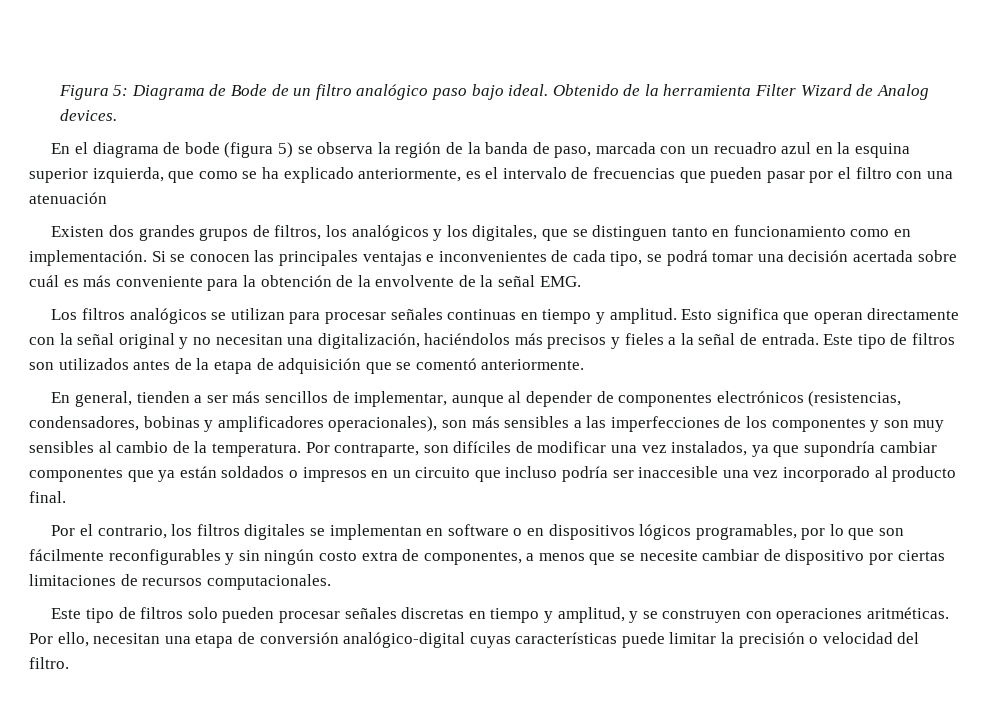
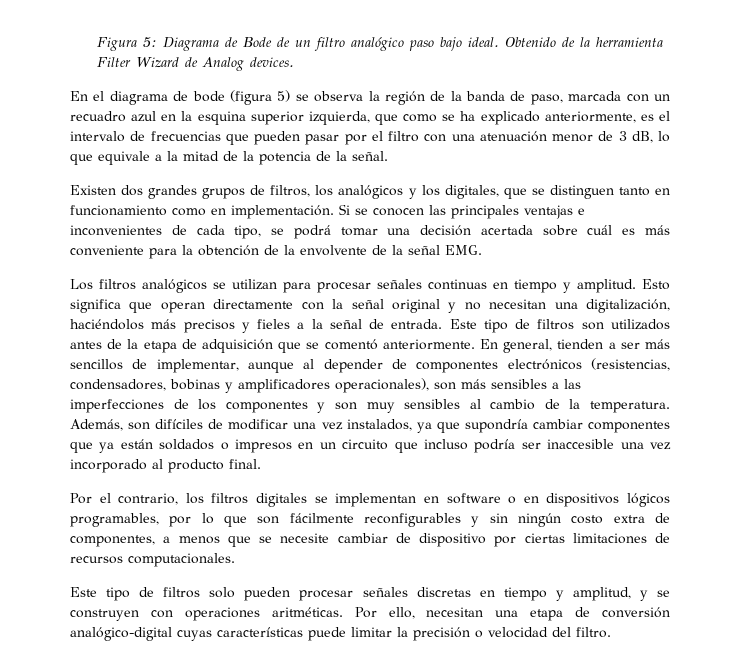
- En el diagrama de bode (figura 5) se observa la región de la banda de paso, marcada con un recuadro azul en la esquina superior izquierda, que como se ha explicado anteriormente, es el intervalo de frecuencias que pueden pasar por el filtro con una atenuación
+ En el diagrama de bode (figura 5) se observa la región de la banda de paso, marcada con un recuadro azul en la esquina superior izquierda, que como se ha explicado anteriormente, es el intervalo de frecuencias que pueden pasar por el filtro con una atenuación menor de 3 dB, lo que equivale a la mitad de la potencia de la señal.
- Este tipo de filtros son utilizados antes de la etapa de adquisición que se comentó anteriormente.
- En general, tienden a ser más sencillos de implementar, aunque al depender de componentes electrónicos (resistencias, condensadores, bobinas y amplificadores operacionales), son más sensibles a las imperfecciones de los componentes y son muy sensibles al cambio de la temperatura.
+ Este tipo de filtros son utilizados antes de la etapa de adquisición que se comentó anteriormente. En general, tienden a ser más sencillos de implementar, aunque al depender de componentes electrónicos (resistencias, condensadores, bobinas y amplificadores operacionales), son más sensibles a las imperfecciones de los componentes y son muy sensibles al cambio de la temperatura.
- Por contraparte, son difíciles de modificar una vez instalados, ya que supondría cambiar componentes que ya están soldados o impresos en un circuito que incluso podría ser inaccesible una vez incorporado al producto final.
+ Además, son difíciles de modificar una vez instalados, ya que supondría cambiar componentes que ya están soldados o impresos en un circuito que incluso podría ser inaccesible una vez incorporado al producto final.

